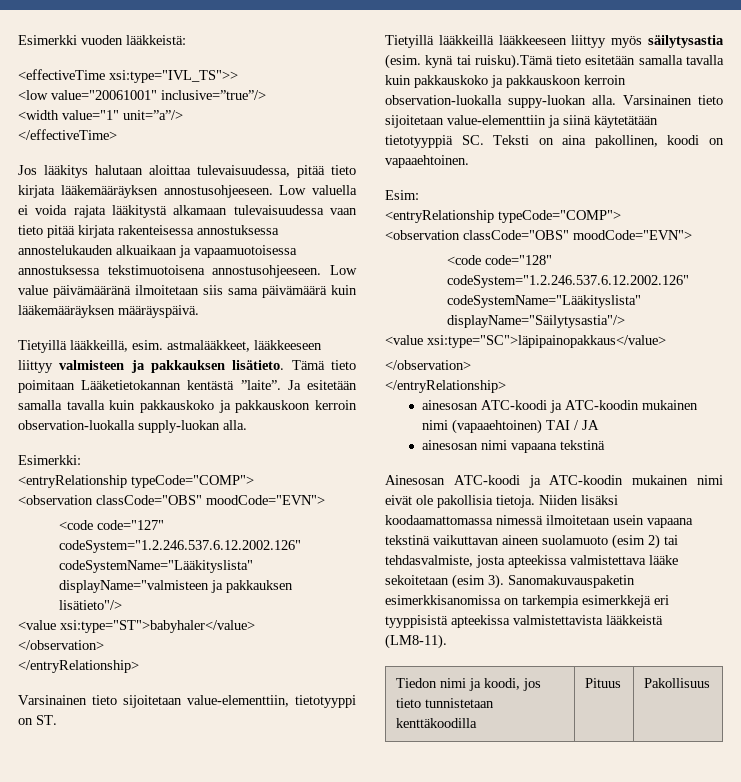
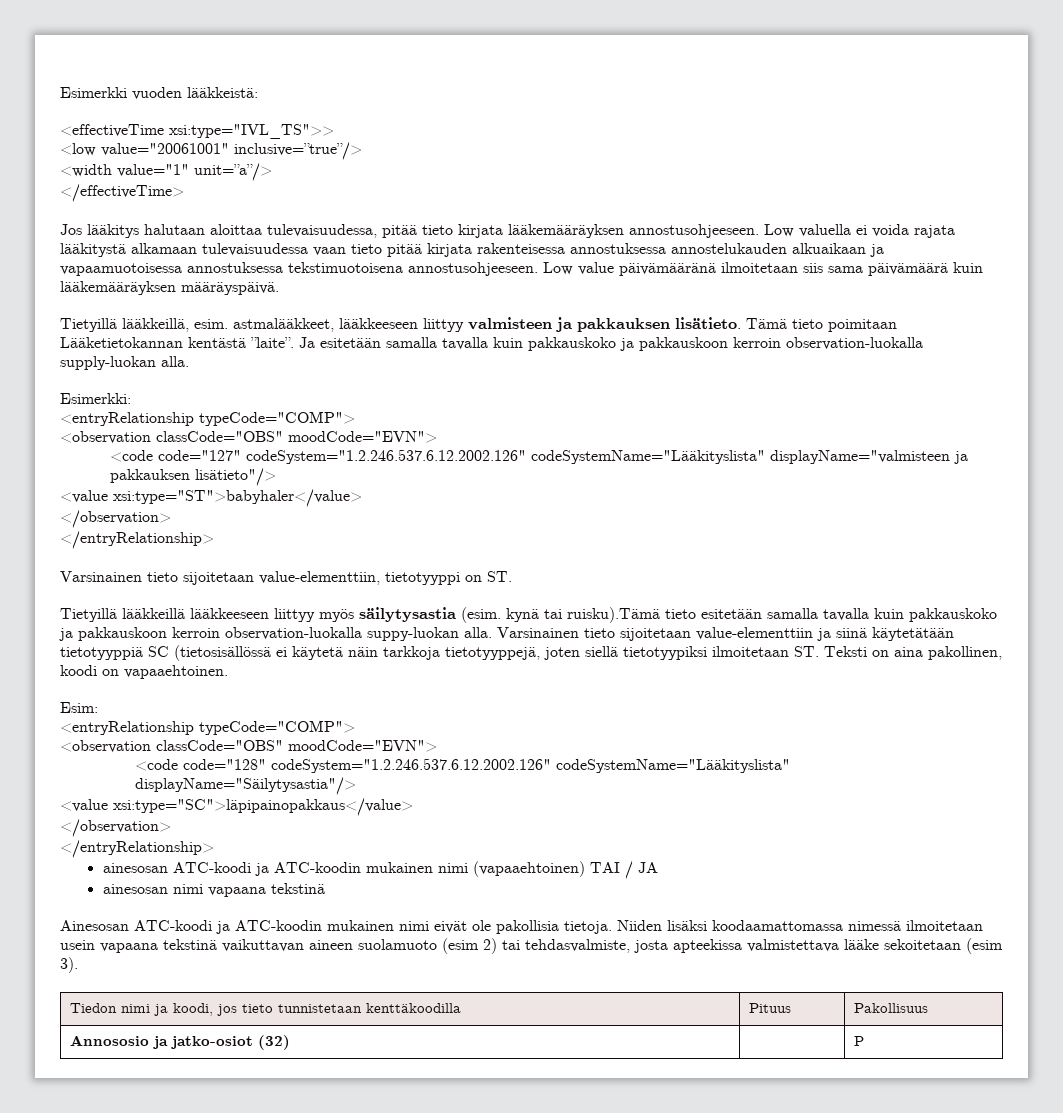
- Varsinainen tieto sijoitetaan value-elementtiin ja siinä käytetätään tietotyyppiä SC. Teksti on aina pakollinen, koodi on vapaaehtoinen.
+ Varsinainen tieto sijoitetaan value-elementtiin ja siinä käytetätään tietotyyppiä SC (tietosisällössä ei käytetä näin tarkkoja tietotyyppejä, joten siellä tietotyypiksi ilmoitetaan ST. Teksti on aina pakollinen, koodi on vapaaehtoinen.
- Sanomakuvauspaketin esimerkkisanomissa on tarkempia esimerkkejä eri tyyppisistä apteekissa valmistettavista lääkkeistä (LM8-11).
+ Annososio ja jatko-osiot (32) | | P

